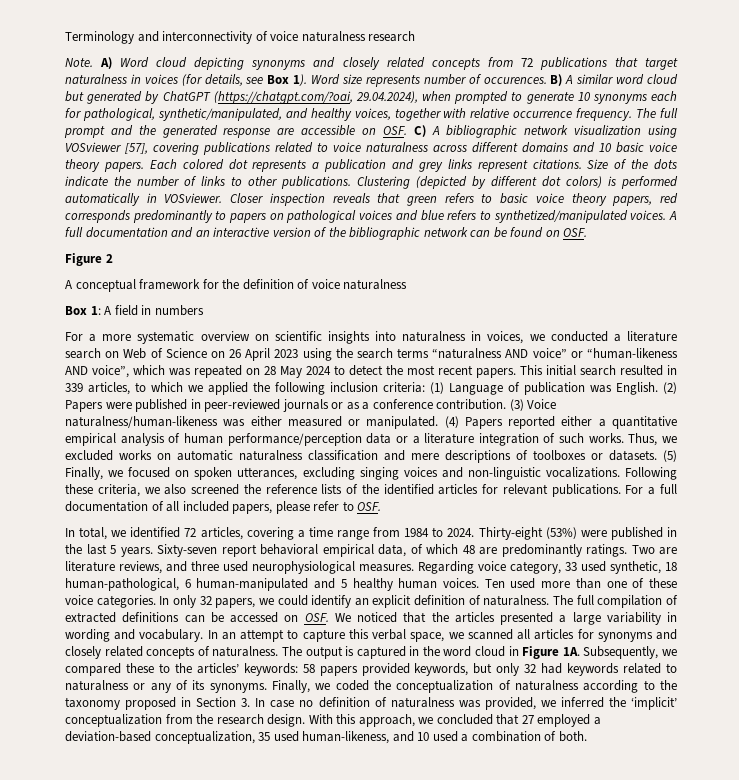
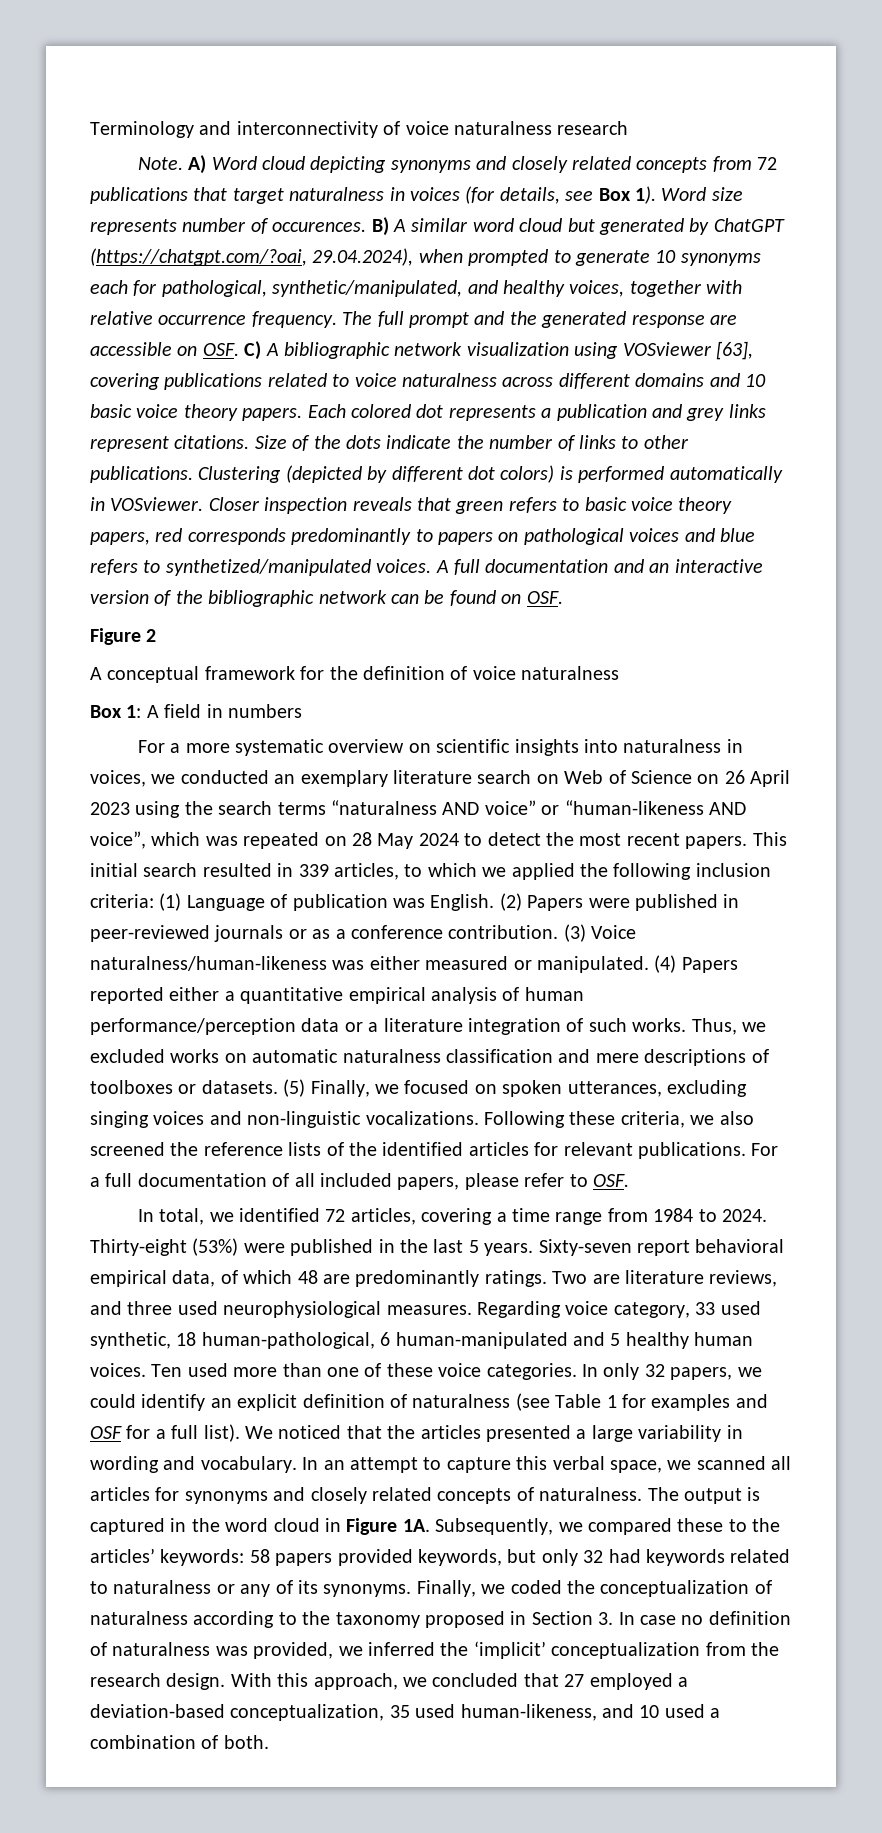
- The full prompt and the generated response are accessible on OSF. C) A bibliographic network visualization using VOSviewer [57], covering publications related to voice naturalness across different domains and 10 basic voice theory papers.
+ The full prompt and the generated response are accessible on OSF. C) A bibliographic network visualization using VOSviewer [63], covering publications related to voice naturalness across different domains and 10 basic voice theory papers.
- For a more systematic overview on scientific insights into naturalness in voices, we conducted a literature search on Web of Science on 26 April 2023 using the search terms “naturalness AND voice” or “human-likeness AND voice”, which was repeated on 28 May 2024 to detect the most recent papers.
+ For a more systematic overview on scientific insights into naturalness in voices, we conducted an exemplary literature search on Web of Science on 26 April 2023 using the search terms “naturalness AND voice” or “human-likeness AND voice”, which was repeated on 28 May 2024 to detect the most recent papers.
- In only 32 papers, we could identify an explicit definition of naturalness. The full compilation of extracted definitions can be accessed on OSF. We noticed that the articles presented a large variability in wording and vocabulary.
+ In only 32 papers, we could identify an explicit definition of naturalness (see Table 1 for examples and OSF for a full list). We noticed that the articles presented a large variability in wording and vocabulary.

